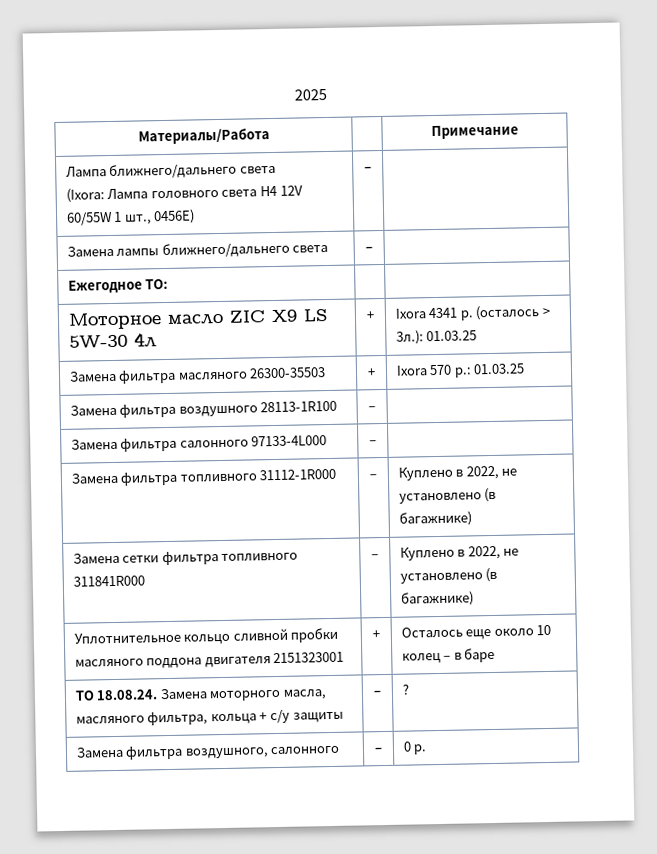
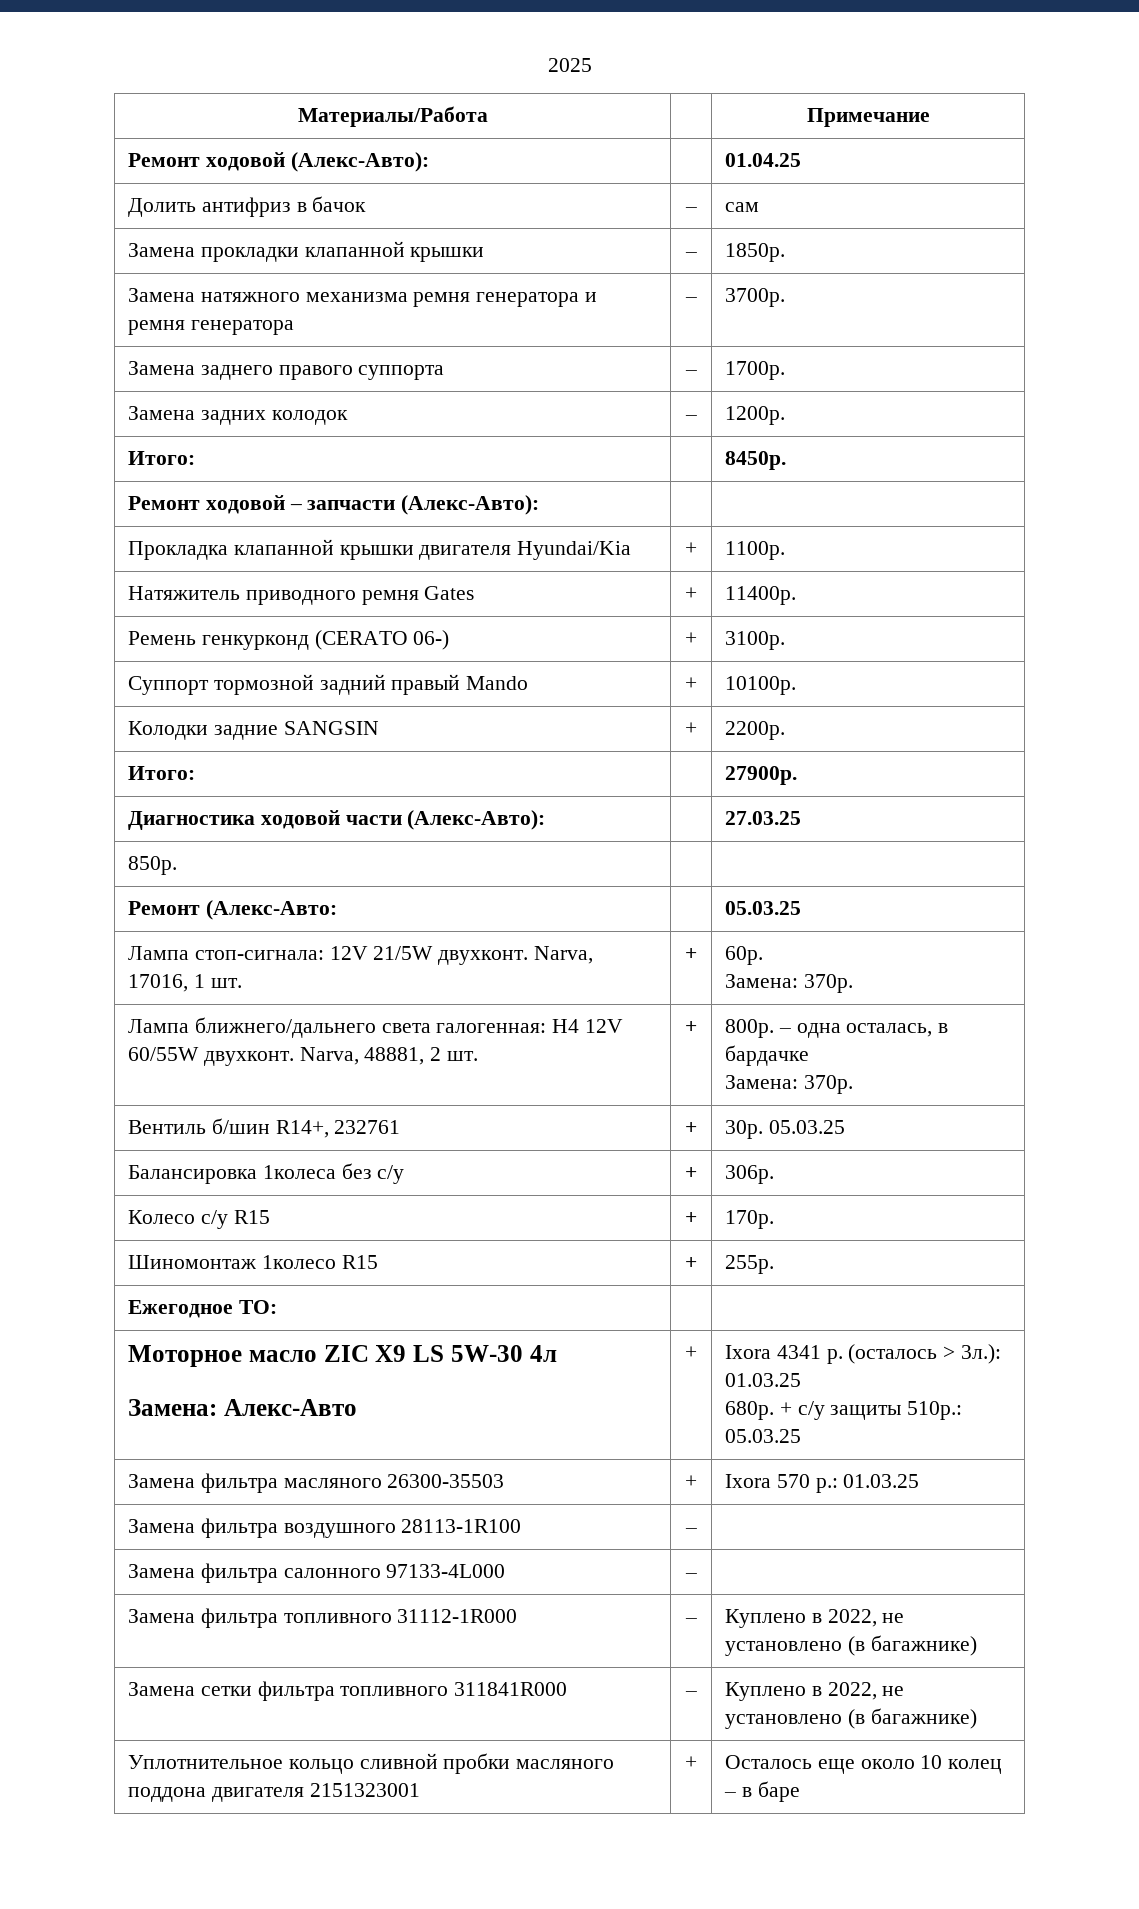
- Лампа ближнего/дальнего света
- (Ixora: Лампа головного света H4 12V 60/55W 1 шт., 0456E) | – |
- Замена лампы ближнего/дальнего света | – |
+ Ремонт ходовой (Алекс-Авто): | | 01.04.25
+ Долить антифриз в бачок | – | сам
+ Замена прокладки клапанной крышки | – | 1850р.
+ Замена натяжного механизма ремня генератора и ремня генератора | – | 3700р.
+ Замена заднего правого суппорта | – | 1700р.
+ Замена задних колодок | – | 1200р.
+ Итого: | | 8450р.
+ Ремонт ходовой – запчасти (Алекс-Авто): | |
+ Прокладка клапанной крышки двигателя Hyundai/Kia | + | 1100р.
+ Натяжитель приводного ремня Gates | + | 11400р.
+ Ремень генкурконд (CERATO 06-) | + | 3100р.
+ Суппорт тормозной задний правый Mando | + | 10100р.
+ Колодки задние SANGSIN | + | 2200р.
+ Итого: | | 27900р.
+ Диагностика ходовой части (Алекс-Авто): | | 27.03.25
+ 850р. | |
+ Ремонт (Алекс-Авто: | | 05.03.25
+ Лампа стоп-сигнала: 12V 21/5W двухконт. Narva, 17016, 1 шт. | + | 60р.
+ Замена: 370р.
+ Лампа ближнего/дальнего света галогенная: H4 12V 60/55W двухконт. Narva, 48881, 2 шт. | + | 800р. – одна осталась, в бардачке
+ Замена: 370р.
+ Вентиль б/шин R14+, 232761 | + | 30р. 05.03.25
+ Балансировка 1колеса без с/у | + | 306р.
+ Колесо с/у R15 | + | 170р.
+ Шиномонтаж 1колесо R15 | + | 255р.
- Моторное масло ZIC X9 LS 5W-30 4л | + | Ixora 4341 р. (осталось > 3л.): 01.03.25
+ Моторное масло ZIC X9 LS 5W-30 4л
+ Замена: Алекс-Авто | + | Ixora 4341 р. (осталось > 3л.): 01.03.25
+ 680р. + с/у защиты 510р.: 05.03.25
- ТО 18.08.24. Замена моторного масла, масляного фильтра, кольца + с/у защиты | – | ?
- Замена фильтра воздушного, салонного | – | 0 р.

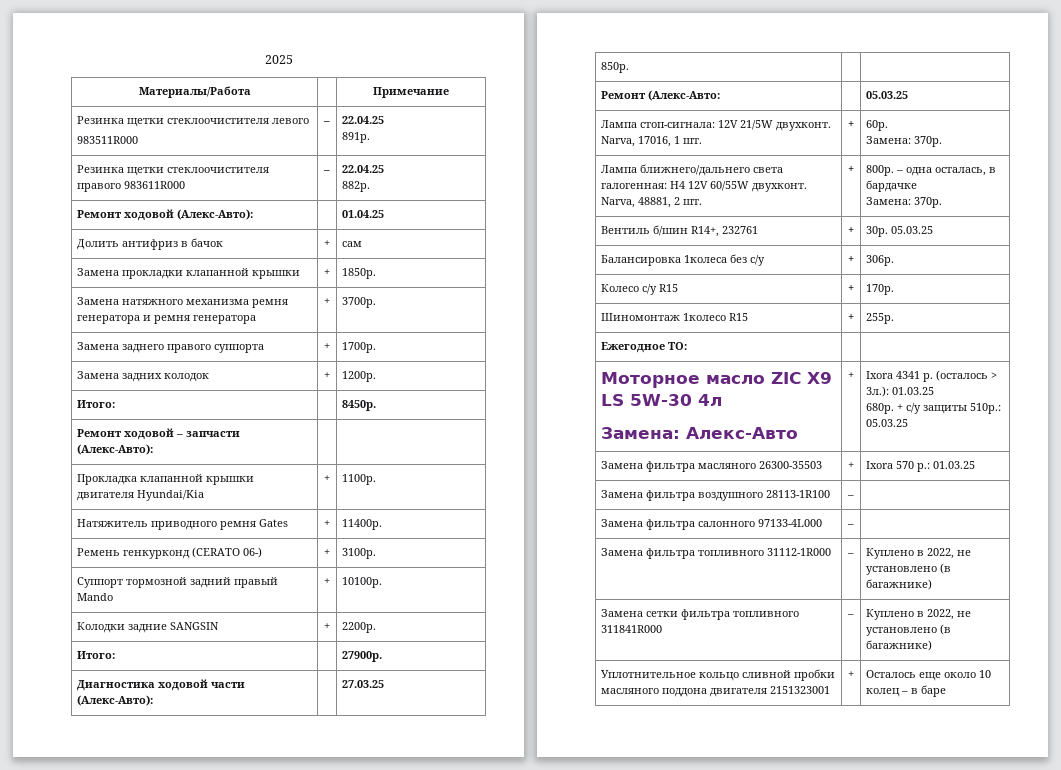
+ Резинка щетки стеклоочистителя левого
+ 983511R000 | – | 22.04.25
+ 891р.
+ Резинка щетки стеклоочистителя правого 983611R000 | – | 22.04.25
+ 882р.
- Долить антифриз в бачок | – | сам
+ Долить антифриз в бачок | + | сам
- Замена прокладки клапанной крышки | – | 1850р.
+ Замена прокладки клапанной крышки | + | 1850р.
- Замена натяжного механизма ремня генератора и ремня генератора | – | 3700р.
+ Замена натяжного механизма ремня генератора и ремня генератора | + | 3700р.
- Замена заднего правого суппорта | – | 1700р.
+ Замена заднего правого суппорта | + | 1700р.
- Замена задних колодок | – | 1200р.
+ Замена задних колодок | + | 1200р.

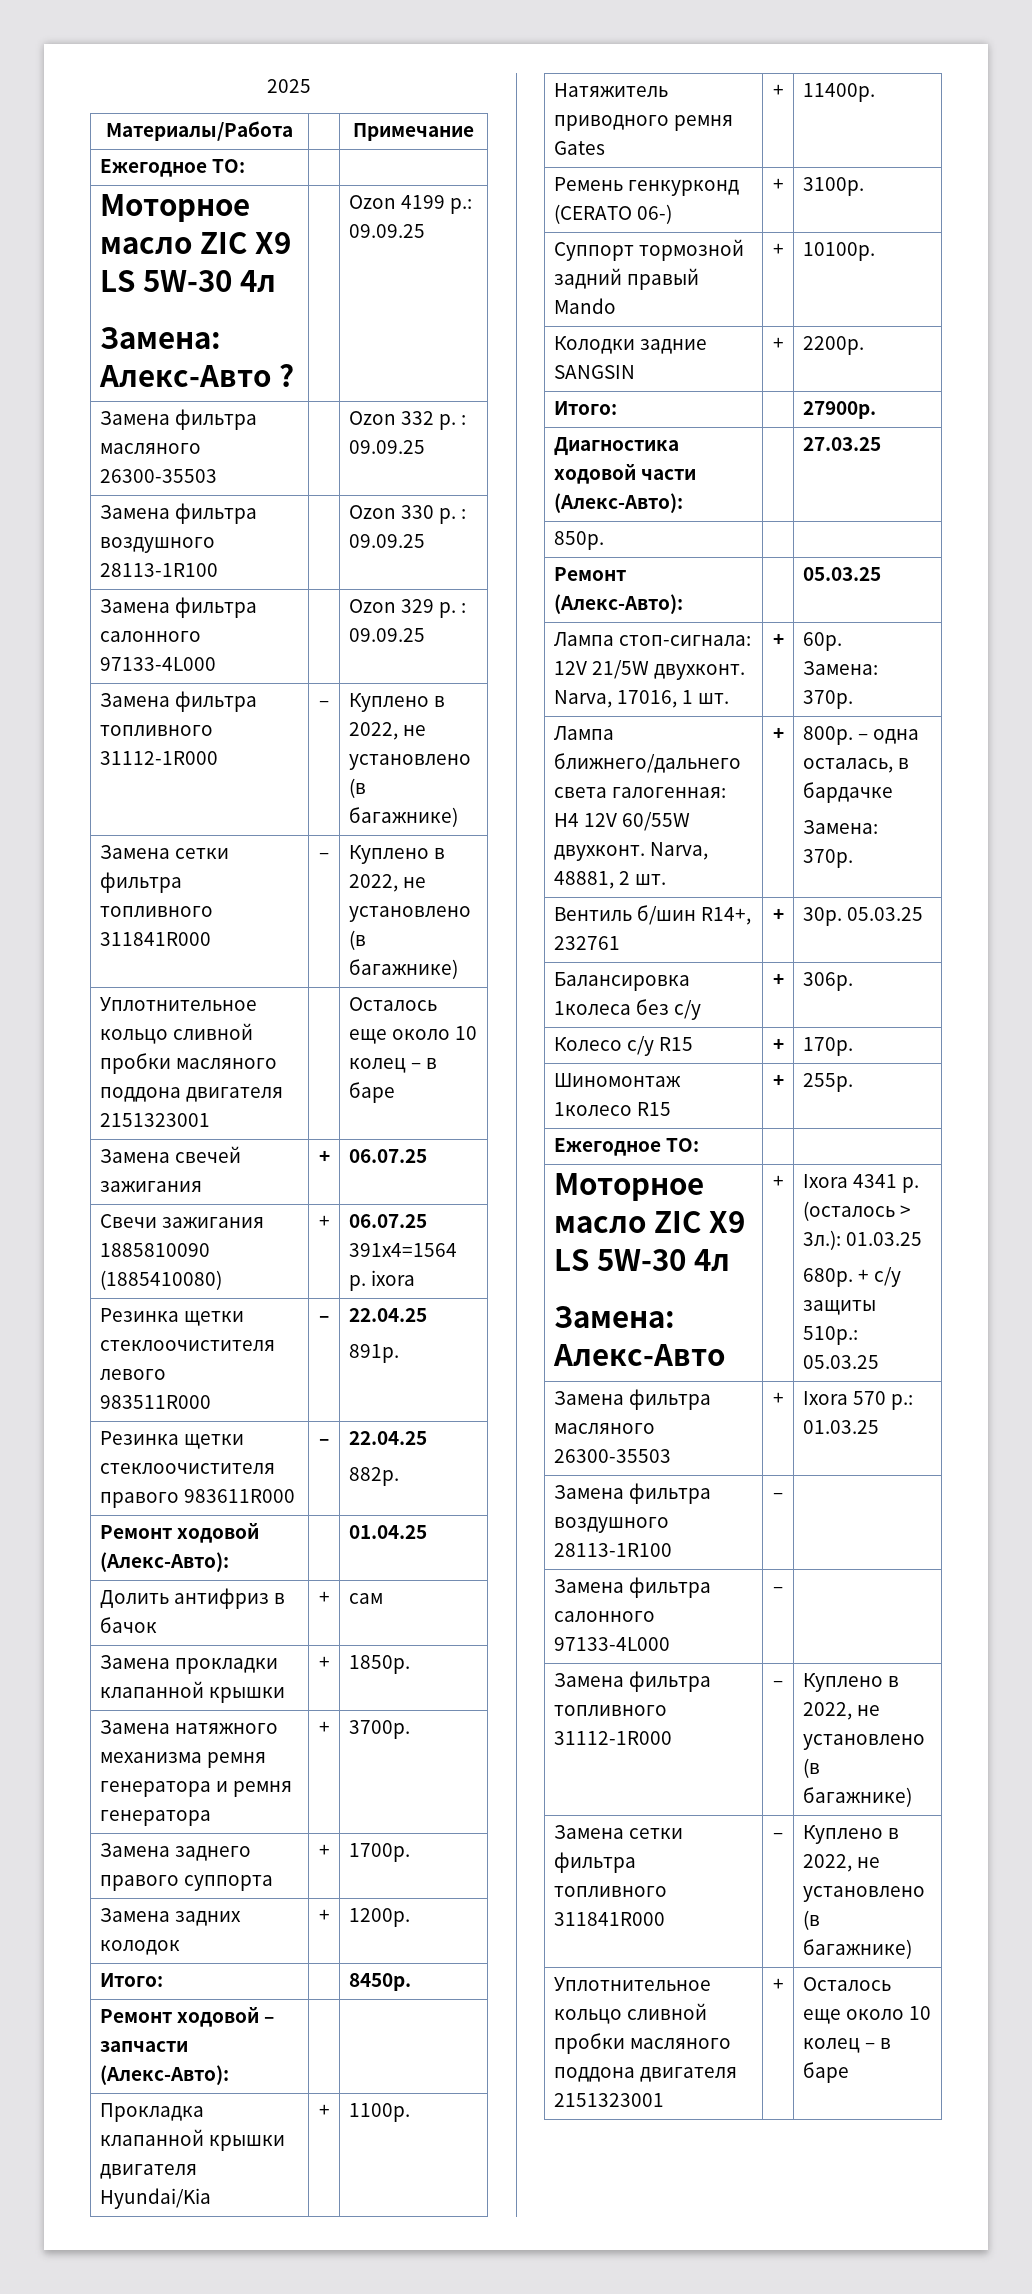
  Материалы/Работа | | Примечание
+ Ежегодное ТО: | |
+ Моторное масло ZIC X9 LS 5W-30 4л
+ Замена: Алекс-Авто ? | | Ozon 4199 р.: 09.09.25
+ Замена фильтра масляного 26300-35503 | | Ozon 332 р. : 09.09.25
+ Замена фильтра воздушного 28113-1R100 | | Ozon 330 р. : 09.09.25
+ Замена фильтра салонного 97133-4L000 | | Ozon 329 р. : 09.09.25
+ Замена фильтра топливного 31112-1R000 | – | Куплено в 2022, не установлено (в багажнике)
+ Замена сетки фильтра топливного 311841R000 | – | Куплено в 2022, не установлено (в багажнике)
+ Уплотнительное кольцо сливной пробки масляного поддона двигателя 2151323001 | | Осталось еще около 10 колец – в баре
+ Замена свечей зажигания | + | 06.07.25
+ Cвечи зажигания 1885810090 (1885410080) | + | 06.07.25 391х4=1564 р. ixora
- Ремонт (Алекс-Авто: | | 05.03.25
+ Ремонт (Алекс-Авто): | | 05.03.25

